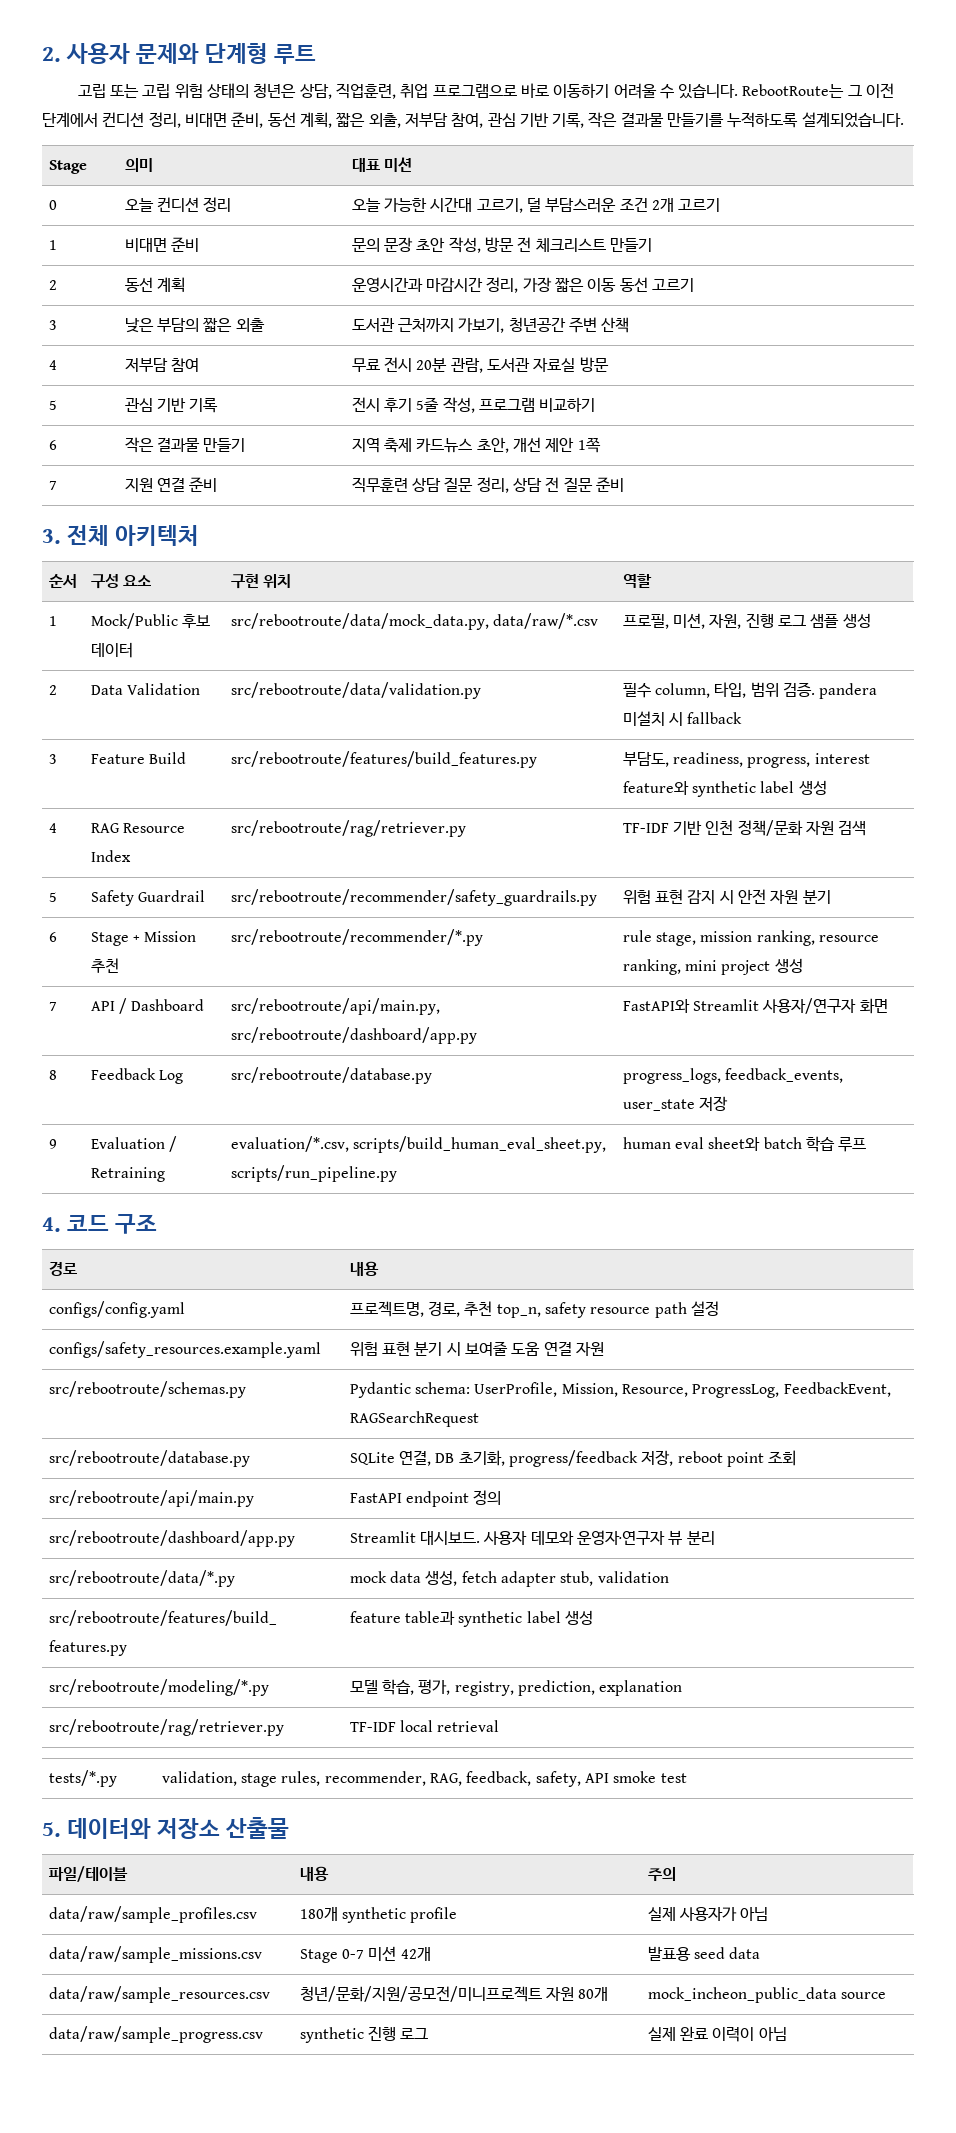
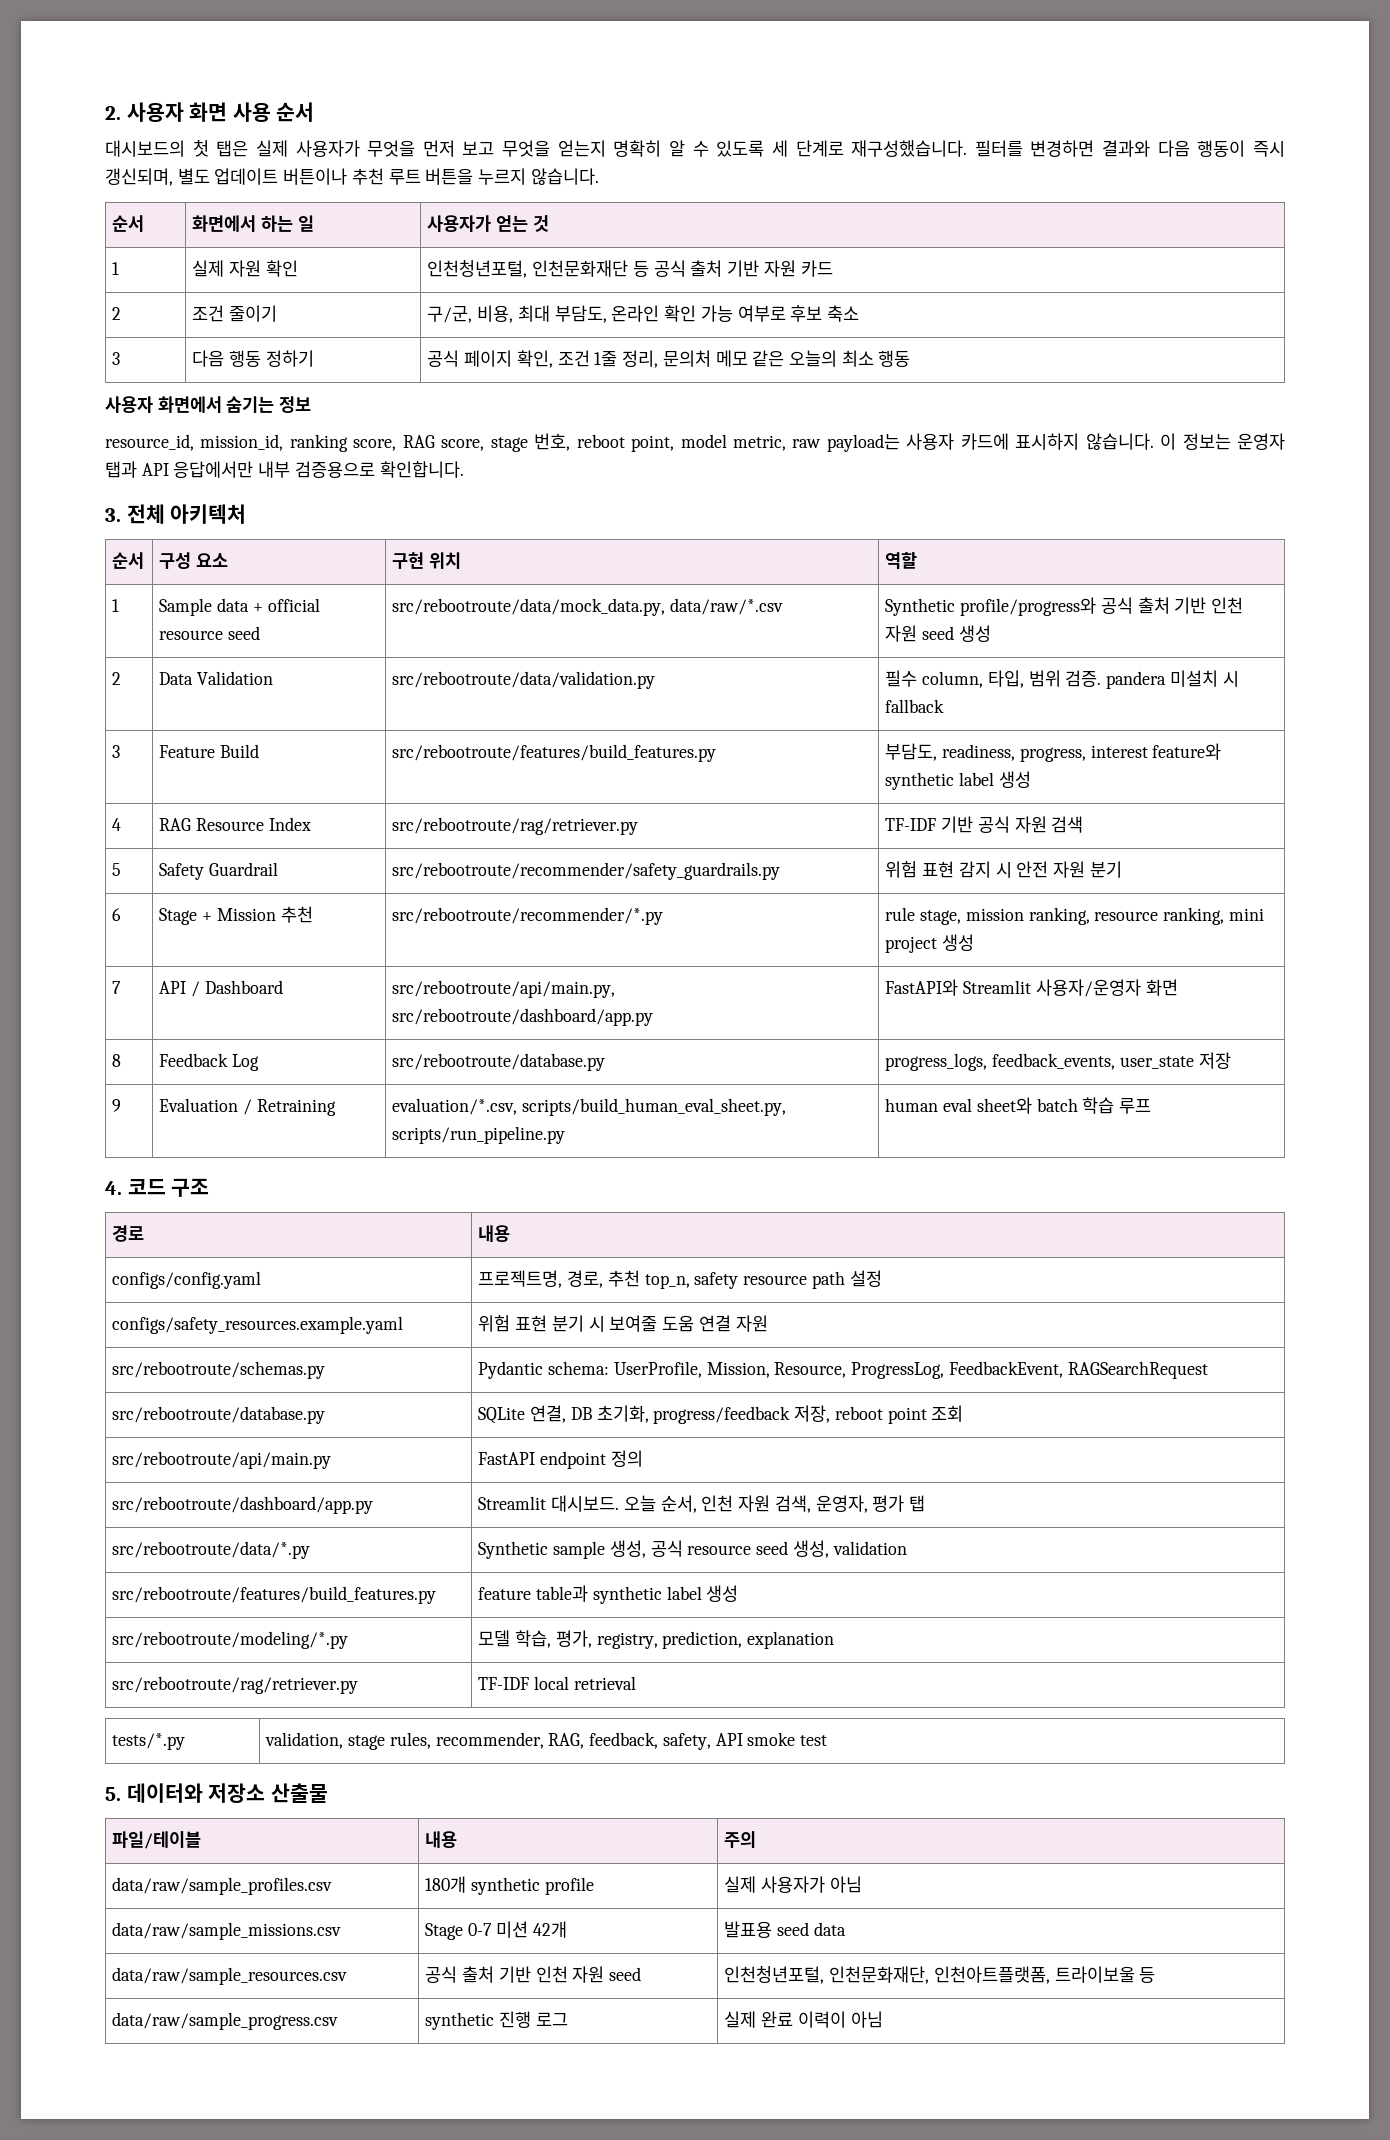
- 2. 사용자 문제와 단계형 루트
- 고립 또는 고립 위험 상태의 청년은 상담, 직업훈련, 취업 프로그램으로 바로 이동하기 어려울 수 있습니다. RebootRoute는 그 이전 단계에서 컨디션 정리, 비대면 준비, 동선 계획, 짧은 외출, 저부담 참여, 관심 기반 기록, 작은 결과물 만들기를 누적하도록 설계되었습니다.
- Stage | 의미 | 대표 미션
- 0 | 오늘 컨디션 정리 | 오늘 가능한 시간대 고르기, 덜 부담스러운 조건 2개 고르기
- 1 | 비대면 준비 | 문의 문장 초안 작성, 방문 전 체크리스트 만들기
- 2 | 동선 계획 | 운영시간과 마감시간 정리, 가장 짧은 이동 동선 고르기
- 3 | 낮은 부담의 짧은 외출 | 도서관 근처까지 가보기, 청년공간 주변 산책
- 4 | 저부담 참여 | 무료 전시 20분 관람, 도서관 자료실 방문
- 5 | 관심 기반 기록 | 전시 후기 5줄 작성, 프로그램 비교하기
- 6 | 작은 결과물 만들기 | 지역 축제 카드뉴스 초안, 개선 제안 1쪽
- 7 | 지원 연결 준비 | 직무훈련 상담 질문 정리, 상담 전 질문 준비
+ 2. 사용자 화면 사용 순서
+ 대시보드의 첫 탭은 실제 사용자가 무엇을 먼저 보고 무엇을 얻는지 명확히 알 수 있도록 세 단계로 재구성했습니다. 필터를 변경하면 결과와 다음 행동이 즉시 갱신되며, 별도 업데이트 버튼이나 추천 루트 버튼을 누르지 않습니다.
+ 순서 | 화면에서 하는 일 | 사용자가 얻는 것
+ 1 | 실제 자원 확인 | 인천청년포털, 인천문화재단 등 공식 출처 기반 자원 카드
+ 2 | 조건 줄이기 | 구/군, 비용, 최대 부담도, 온라인 확인 가능 여부로 후보 축소
+ 3 | 다음 행동 정하기 | 공식 페이지 확인, 조건 1줄 정리, 문의처 메모 같은 오늘의 최소 행동
+ 사용자 화면에서 숨기는 정보
+ resource_id, mission_id, ranking score, RAG score, stage 번호, reboot point, model metric, raw payload는 사용자 카드에 표시하지 않습니다. 이 정보는 운영자 탭과 API 응답에서만 내부 검증용으로 확인합니다.
- 1 | Mock/Public 후보 데이터 | src/rebootroute/data/mock_data.py, data/raw/*.csv | 프로필, 미션, 자원, 진행 로그 샘플 생성
+ 1 | Sample data + official resource seed | src/rebootroute/data/mock_data.py, data/raw/*.csv | Synthetic profile/progress와 공식 출처 기반 인천 자원 seed 생성
- 4 | RAG Resource Index | src/rebootroute/rag/retriever.py | TF-IDF 기반 인천 정책/문화 자원 검색
+ 4 | RAG Resource Index | src/rebootroute/rag/retriever.py | TF-IDF 기반 공식 자원 검색
- 7 | API / Dashboard | src/rebootroute/api/main.py, src/rebootroute/dashboard/app.py | FastAPI와 Streamlit 사용자/연구자 화면
+ 7 | API / Dashboard | src/rebootroute/api/main.py, src/rebootroute/dashboard/app.py | FastAPI와 Streamlit 사용자/운영자 화면
- src/rebootroute/dashboard/app.py | Streamlit 대시보드. 사용자 데모와 운영자·연구자 뷰 분리
- src/rebootroute/data/*.py | mock data 생성, fetch adapter stub, validation
+ src/rebootroute/dashboard/app.py | Streamlit 대시보드. 오늘 순서, 인천 자원 검색, 운영자, 평가 탭
+ src/rebootroute/data/*.py | Synthetic sample 생성, 공식 resource seed 생성, validation
- data/raw/sample_resources.csv | 청년/문화/지원/공모전/미니프로젝트 자원 80개 | mock_incheon_public_data source
+ data/raw/sample_resources.csv | 공식 출처 기반 인천 자원 seed | 인천청년포털, 인천문화재단, 인천아트플랫폼, 트라이보울 등

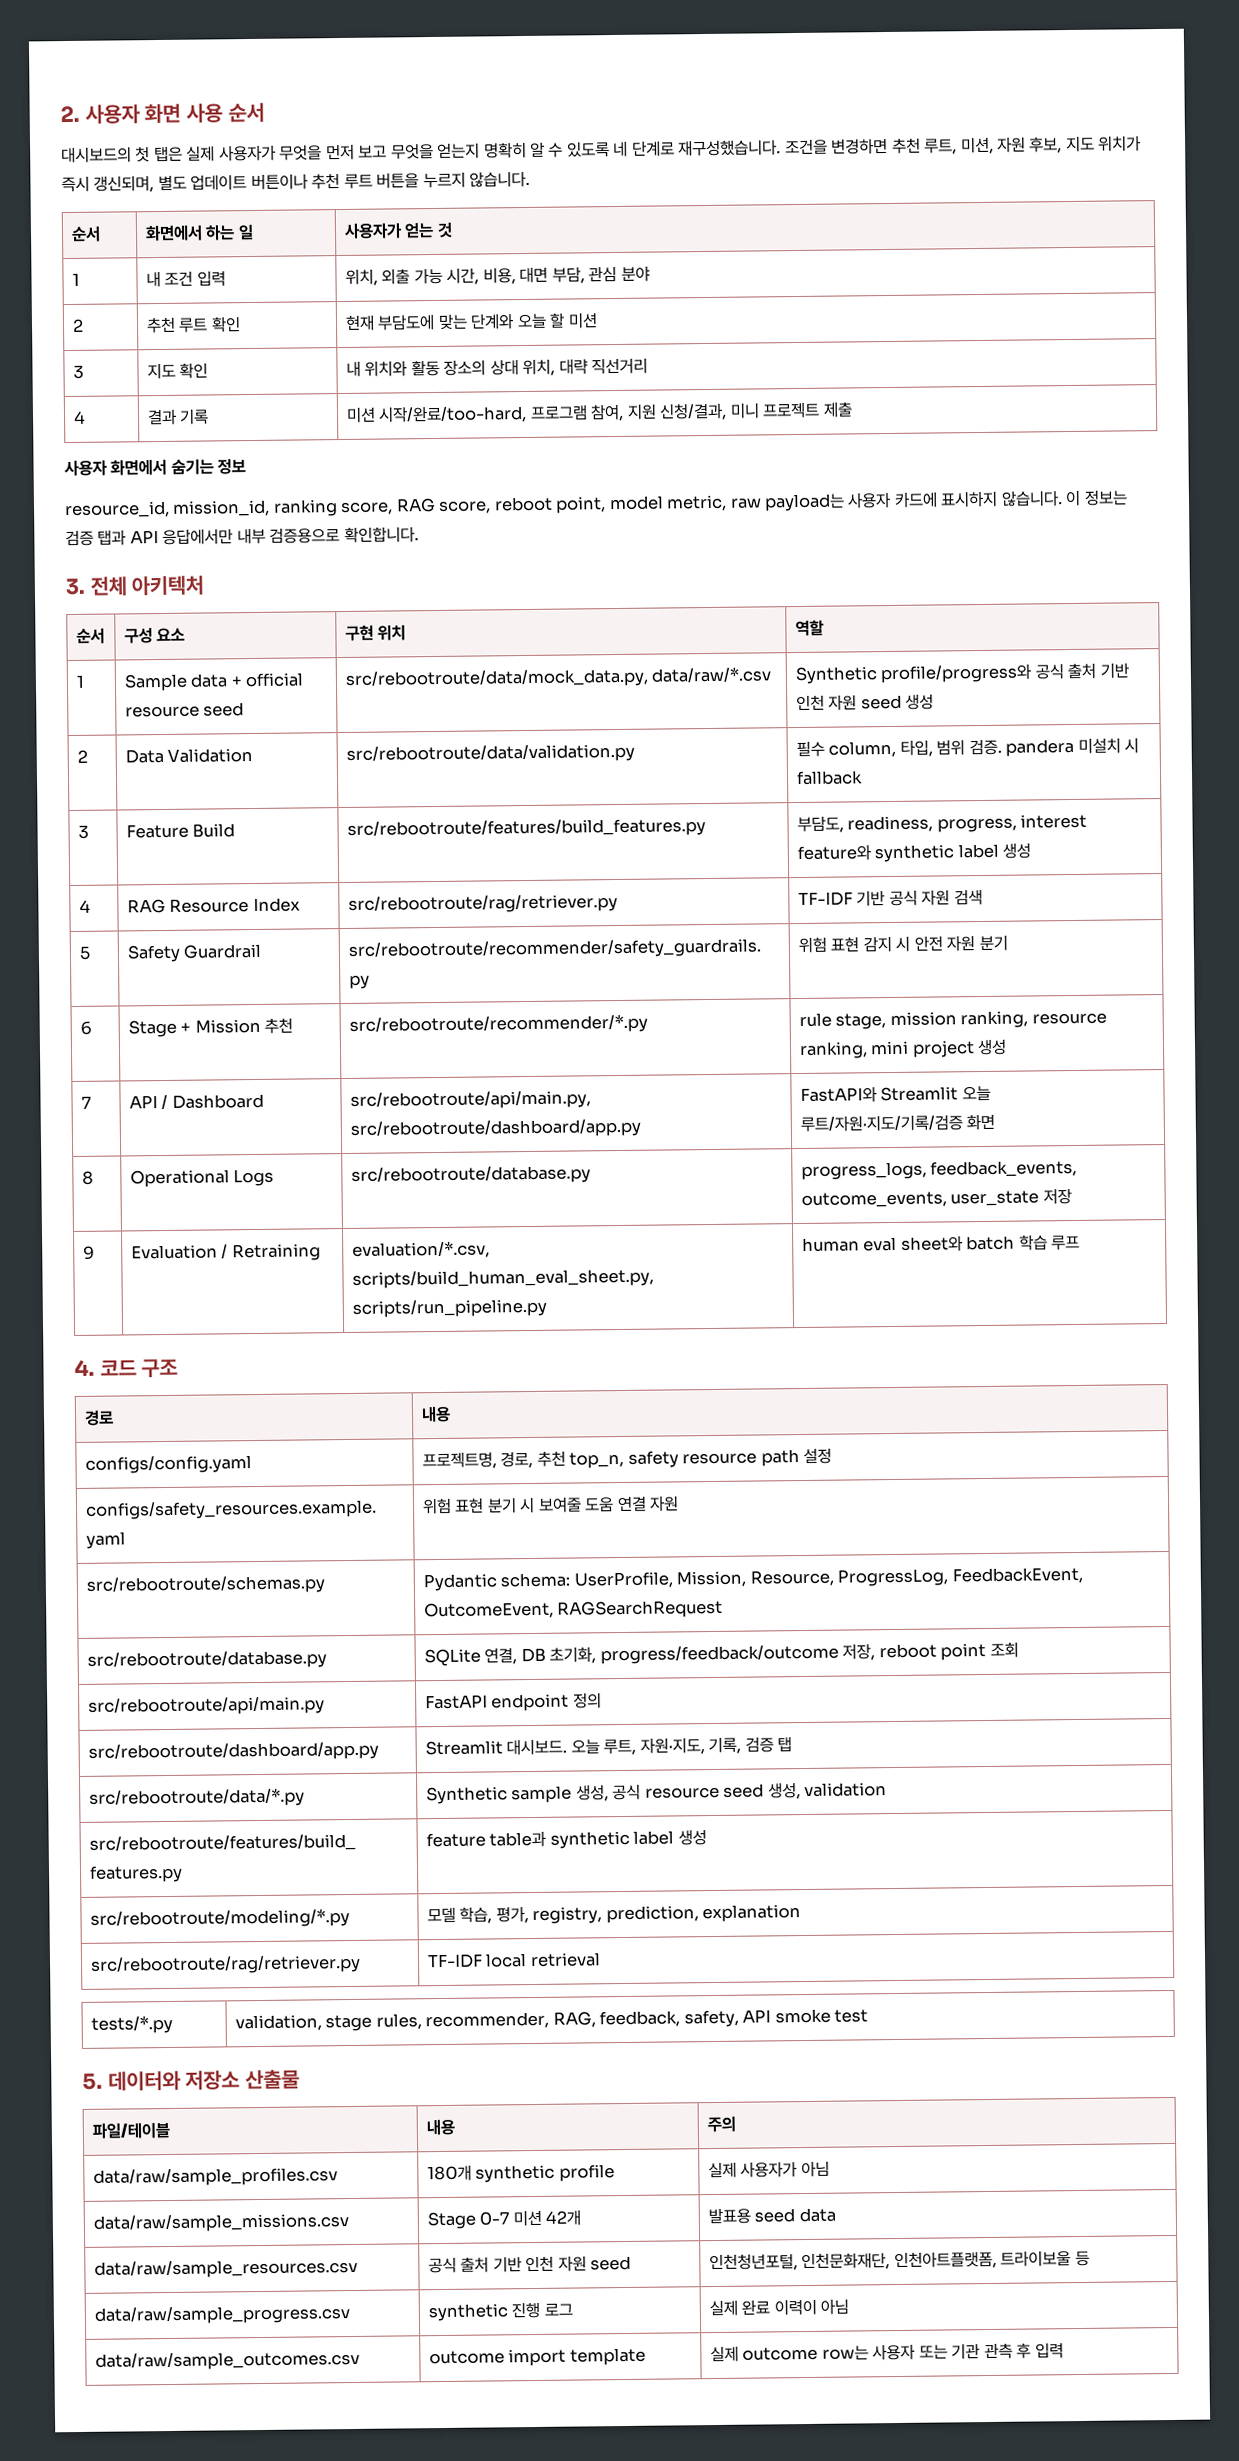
- 대시보드의 첫 탭은 실제 사용자가 무엇을 먼저 보고 무엇을 얻는지 명확히 알 수 있도록 세 단계로 재구성했습니다.
+ 대시보드의 첫 탭은 실제 사용자가 무엇을 먼저 보고 무엇을 얻는지 명확히 알 수 있도록 네 단계로 재구성했습니다.
- 필터를 변경하면 결과와 다음 행동이 즉시 갱신되며, 별도 업데이트 버튼이나 추천 루트 버튼을 누르지 않습니다.
+ 조건을 변경하면 추천 루트, 미션, 자원 후보, 지도 위치가 즉시 갱신되며, 별도 업데이트 버튼이나 추천 루트 버튼을 누르지 않습니다.
- 1 | 실제 자원 확인 | 인천청년포털, 인천문화재단 등 공식 출처 기반 자원 카드
- 2 | 조건 줄이기 | 구/군, 비용, 최대 부담도, 온라인 확인 가능 여부로 후보 축소
- 3 | 다음 행동 정하기 | 공식 페이지 확인, 조건 1줄 정리, 문의처 메모 같은 오늘의 최소 행동
+ 1 | 내 조건 입력 | 위치, 외출 가능 시간, 비용, 대면 부담, 관심 분야
+ 2 | 추천 루트 확인 | 현재 부담도에 맞는 단계와 오늘 할 미션
+ 3 | 지도 확인 | 내 위치와 활동 장소의 상대 위치, 대략 직선거리
+ 4 | 결과 기록 | 미션 시작/완료/too-hard, 프로그램 참여, 지원 신청/결과, 미니 프로젝트 제출
- resource_id, mission_id, ranking score, RAG score, stage 번호, reboot point, model metric, raw payload는 사용자 카드에 표시하지 않습니다.
+ resource_id, mission_id, ranking score, RAG score, reboot point, model metric, raw payload는 사용자 카드에 표시하지 않습니다.
- 이 정보는 운영자 탭과 API 응답에서만 내부 검증용으로 확인합니다.
+ 이 정보는 검증 탭과 API 응답에서만 내부 검증용으로 확인합니다.
- 7 | API / Dashboard | src/rebootroute/api/main.py, src/rebootroute/dashboard/app.py | FastAPI와 Streamlit 사용자/운영자 화면
+ 7 | API / Dashboard | src/rebootroute/api/main.py, src/rebootroute/dashboard/app.py | FastAPI와 Streamlit 오늘 루트/자원·지도/기록/검증 화면
- 8 | Feedback Log | src/rebootroute/database.py | progress_logs, feedback_events, user_state 저장
+ 8 | Operational Logs | src/rebootroute/database.py | progress_logs, feedback_events, outcome_events, user_state 저장
- src/rebootroute/schemas.py | Pydantic schema: UserProfile, Mission, Resource, ProgressLog, FeedbackEvent, RAGSearchRequest
+ src/rebootroute/schemas.py | Pydantic schema: UserProfile, Mission, Resource, ProgressLog, FeedbackEvent, OutcomeEvent, RAGSearchRequest
- src/rebootroute/database.py | SQLite 연결, DB 초기화, progress/feedback 저장, reboot point 조회
+ src/rebootroute/database.py | SQLite 연결, DB 초기화, progress/feedback/outcome 저장, reboot point 조회
- src/rebootroute/dashboard/app.py | Streamlit 대시보드. 오늘 순서, 인천 자원 검색, 운영자, 평가 탭
+ src/rebootroute/dashboard/app.py | Streamlit 대시보드. 오늘 루트, 자원·지도, 기록, 검증 탭
+ data/raw/sample_outcomes.csv | outcome import template | 실제 outcome row는 사용자 또는 기관 관측 후 입력

